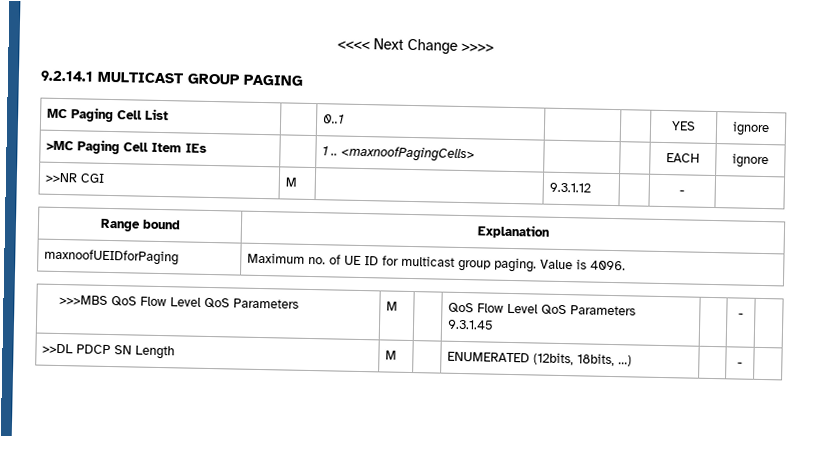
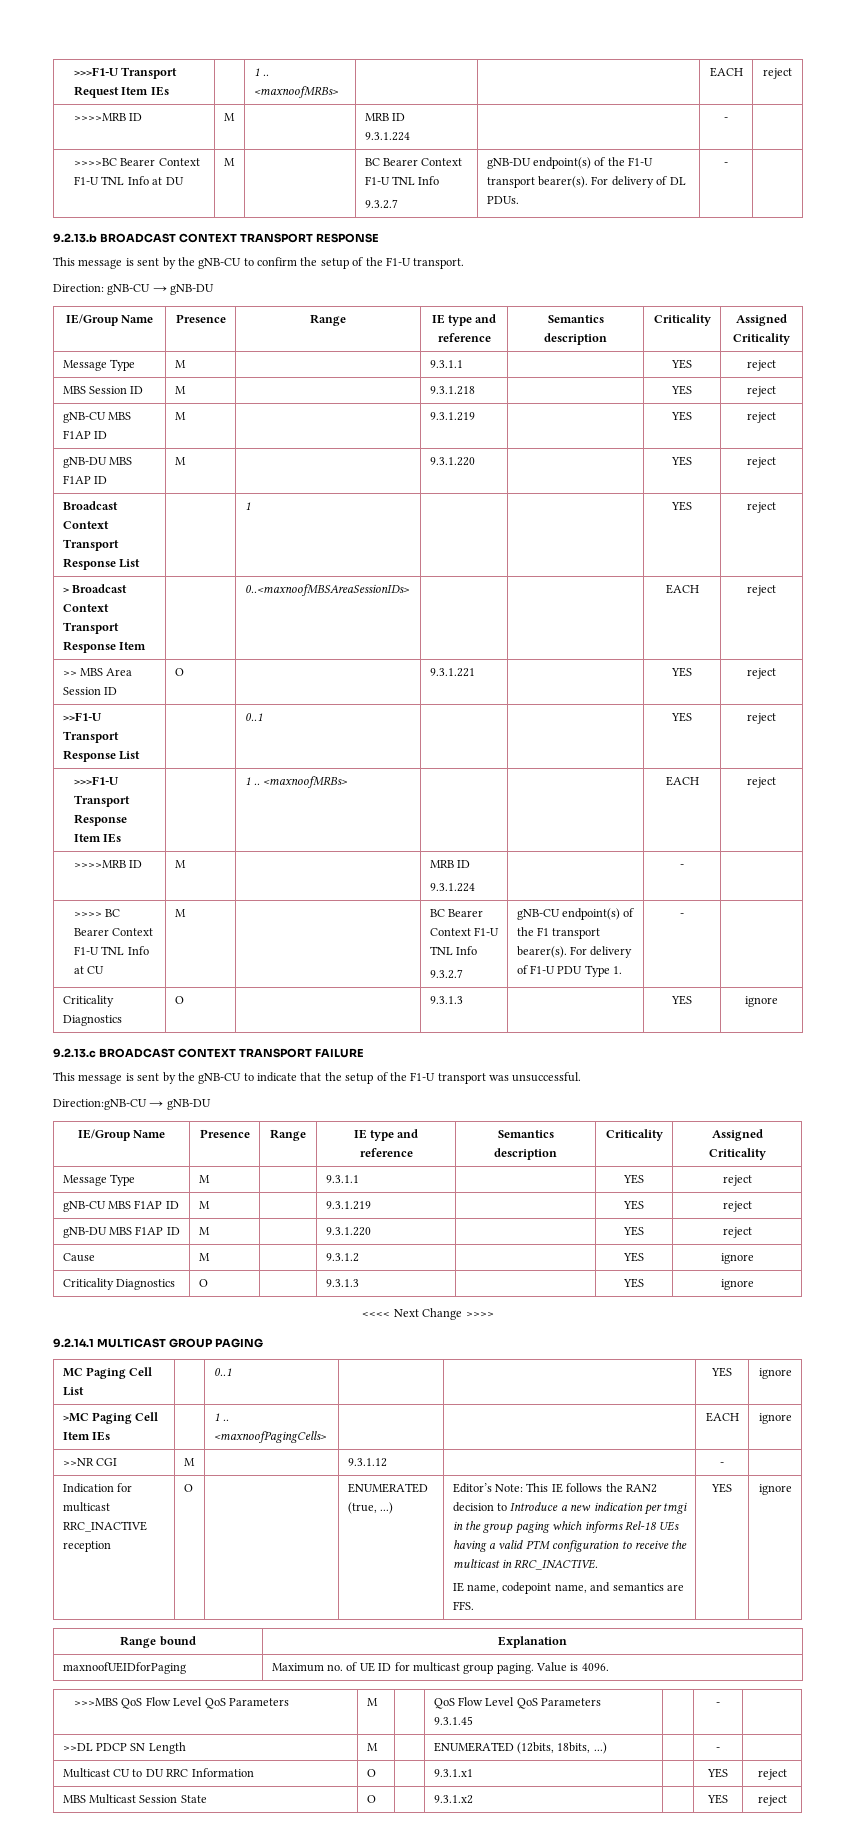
+ >>>F1-U Transport Request Item IEs | | 1 .. <maxnoofMRBs> | | | EACH | reject
+ >>>>MRB ID | M | | MRB ID
+ 9.3.1.224 | | - |
+ >>>>BC Bearer Context F1-U TNL Info at DU | M | | BC Bearer Context F1-U TNL Info
+ 9.3.2.7 | gNB-DU endpoint(s) of the F1-U transport bearer(s). For delivery of DL PDUs. | - |
+ 9.2.13.b BROADCAST CONTEXT TRANSPORT RESPONSE
+ This message is sent by the gNB-CU to confirm the setup of the F1-U transport.
+ Direction: gNB-CU → gNB-DU
+ IE/Group Name | Presence | Range | IE type and reference | Semantics description | Criticality | Assigned Criticality
+ Message Type | M | | 9.3.1.1 | | YES | reject
+ MBS Session ID | M | | 9.3.1.218 | | YES | reject
+ gNB-CU MBS F1AP ID | M | | 9.3.1.219 | | YES | reject
+ gNB-DU MBS F1AP ID | M | | 9.3.1.220 | | YES | reject
+ Broadcast Context Transport Response List | | 1 | | | YES | reject
+ > Broadcast Context Transport Response Item | | 0..<maxnoofMBSAreaSessionIDs> | | | EACH | reject
+ >> MBS Area Session ID | O | | 9.3.1.221 | | YES | reject
+ >>F1-U Transport Response List | | 0..1 | | | YES | reject
+ >>>F1-U Transport Response Item IEs | | 1 .. <maxnoofMRBs> | | | EACH | reject
+ >>>>MRB ID | M | | MRB ID
+ 9.3.1.224 | | - |
+ >>>> BC Bearer Context F1-U TNL Info at CU | M | | BC Bearer Context F1-U TNL Info
+ 9.3.2.7 | gNB-CU endpoint(s) of the F1 transport bearer(s). For delivery of F1-U PDU Type 1. | - |
+ Criticality Diagnostics | O | | 9.3.1.3 | | YES | ignore
+ 9.2.13.c BROADCAST CONTEXT TRANSPORT FAILURE
+ This message is sent by the gNB-CU to indicate that the setup of the F1-U transport was unsuccessful.
+ Direction:gNB-CU → gNB-DU
+ IE/Group Name | Presence | Range | IE type and reference | Semantics description | Criticality | Assigned Criticality
+ Message Type | M | | 9.3.1.1 | | YES | reject
+ gNB-CU MBS F1AP ID | M | | 9.3.1.219 | | YES | reject
+ gNB-DU MBS F1AP ID | M | | 9.3.1.220 | | YES | reject
+ Cause | M | | 9.3.1.2 | | YES | ignore
+ Criticality Diagnostics | O | | 9.3.1.3 | | YES | ignore
+ Indication for multicast RRC_INACTIVE reception | O | | ENUMERATED (true, ...) | Editor’s Note: This IE follows the RAN2 decision to Introduce a new indication per tmgi in the group paging which informs Rel-18 UEs having a valid PTM configuration to receive the multicast in RRC_INACTIVE.
+ IE name, codepoint name, and semantics are FFS. | YES | ignore
+ Multicast CU to DU RRC Information | O | | 9.3.1.x1 | | YES | reject
+ MBS Multicast Session State | O | | 9.3.1.x2 | | YES | reject

